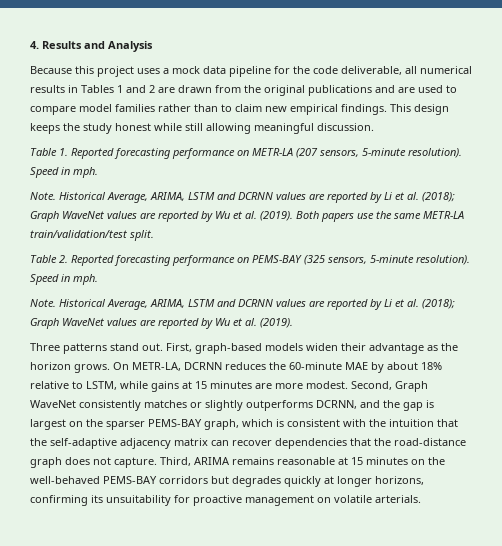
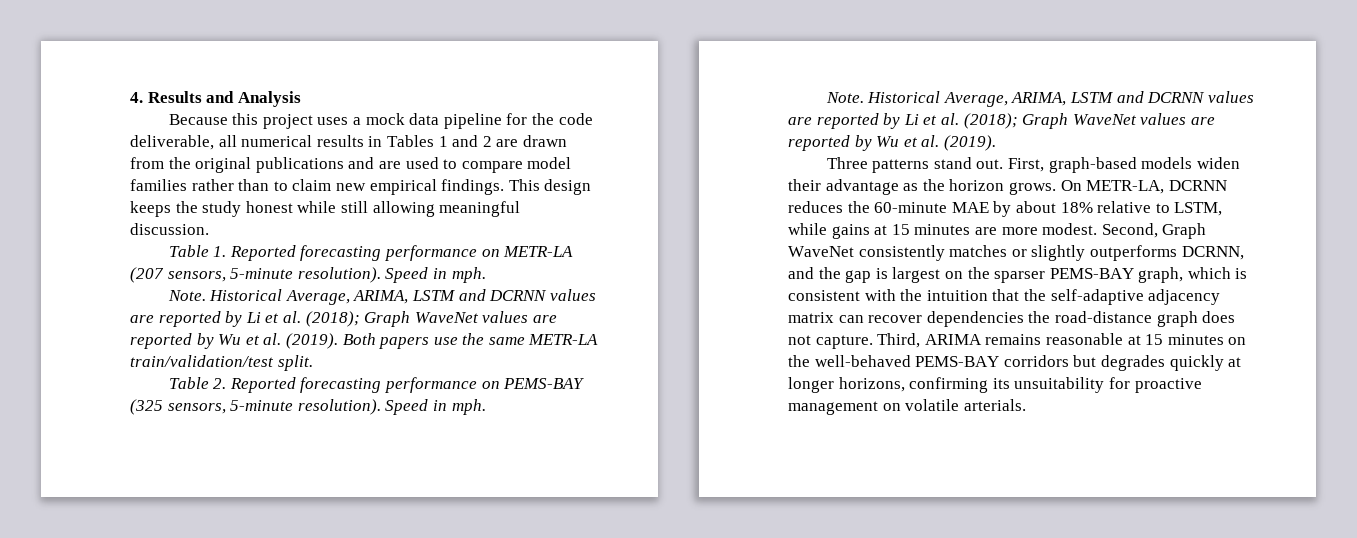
- Second, Graph WaveNet consistently matches or slightly outperforms DCRNN, and the gap is largest on the sparser PEMS-BAY graph, which is consistent with the intuition that the self-adaptive adjacency matrix can recover dependencies that the road-distance graph does not capture.
+ Second, Graph WaveNet consistently matches or slightly outperforms DCRNN, and the gap is largest on the sparser PEMS-BAY graph, which is consistent with the intuition that the self-adaptive adjacency matrix can recover dependencies the road-distance graph does not capture.

